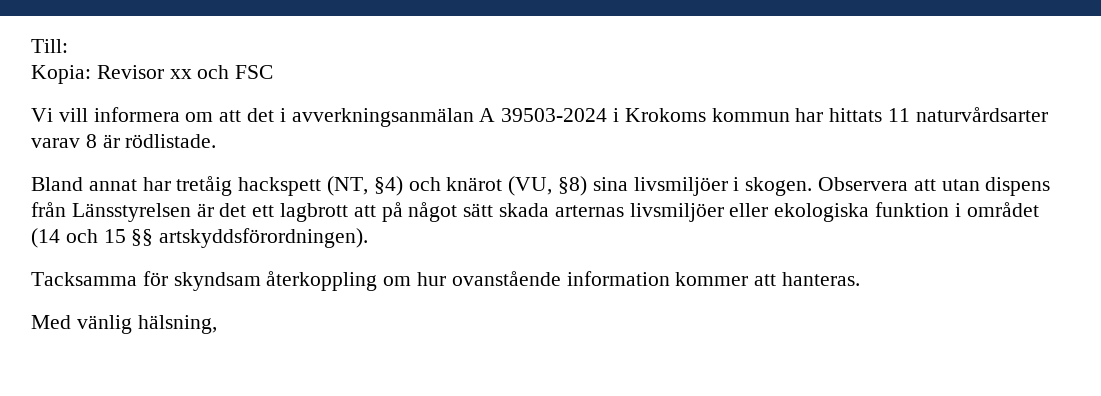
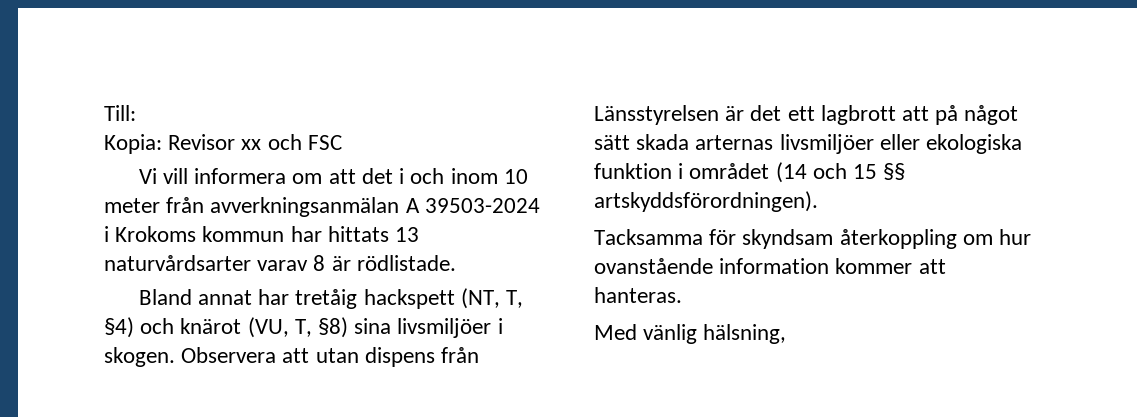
- Vi vill informera om att det i avverkningsanmälan A 39503-2024 i Krokoms kommun har hittats 11 naturvårdsarter varav 8 är rödlistade.
+ Vi vill informera om att det i och inom 10 meter från avverkningsanmälan A 39503-2024 i Krokoms kommun har hittats 13 naturvårdsarter varav 8 är rödlistade.
- Bland annat har tretåig hackspett (NT, §4) och knärot (VU, §8) sina livsmiljöer i skogen.
+ Bland annat har tretåig hackspett (NT, T, §4) och knärot (VU, T, §8) sina livsmiljöer i skogen.

